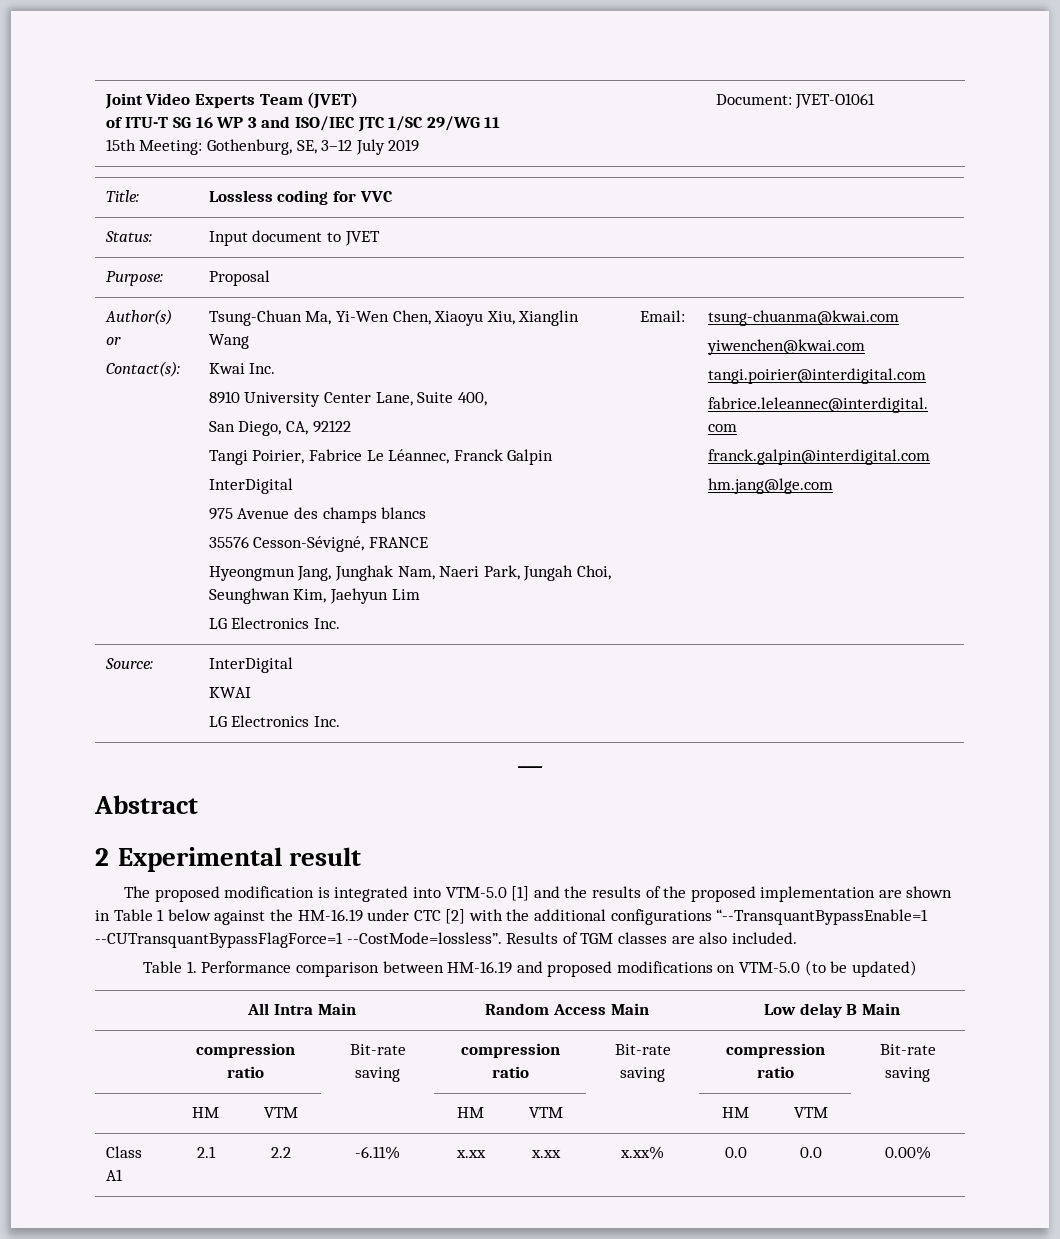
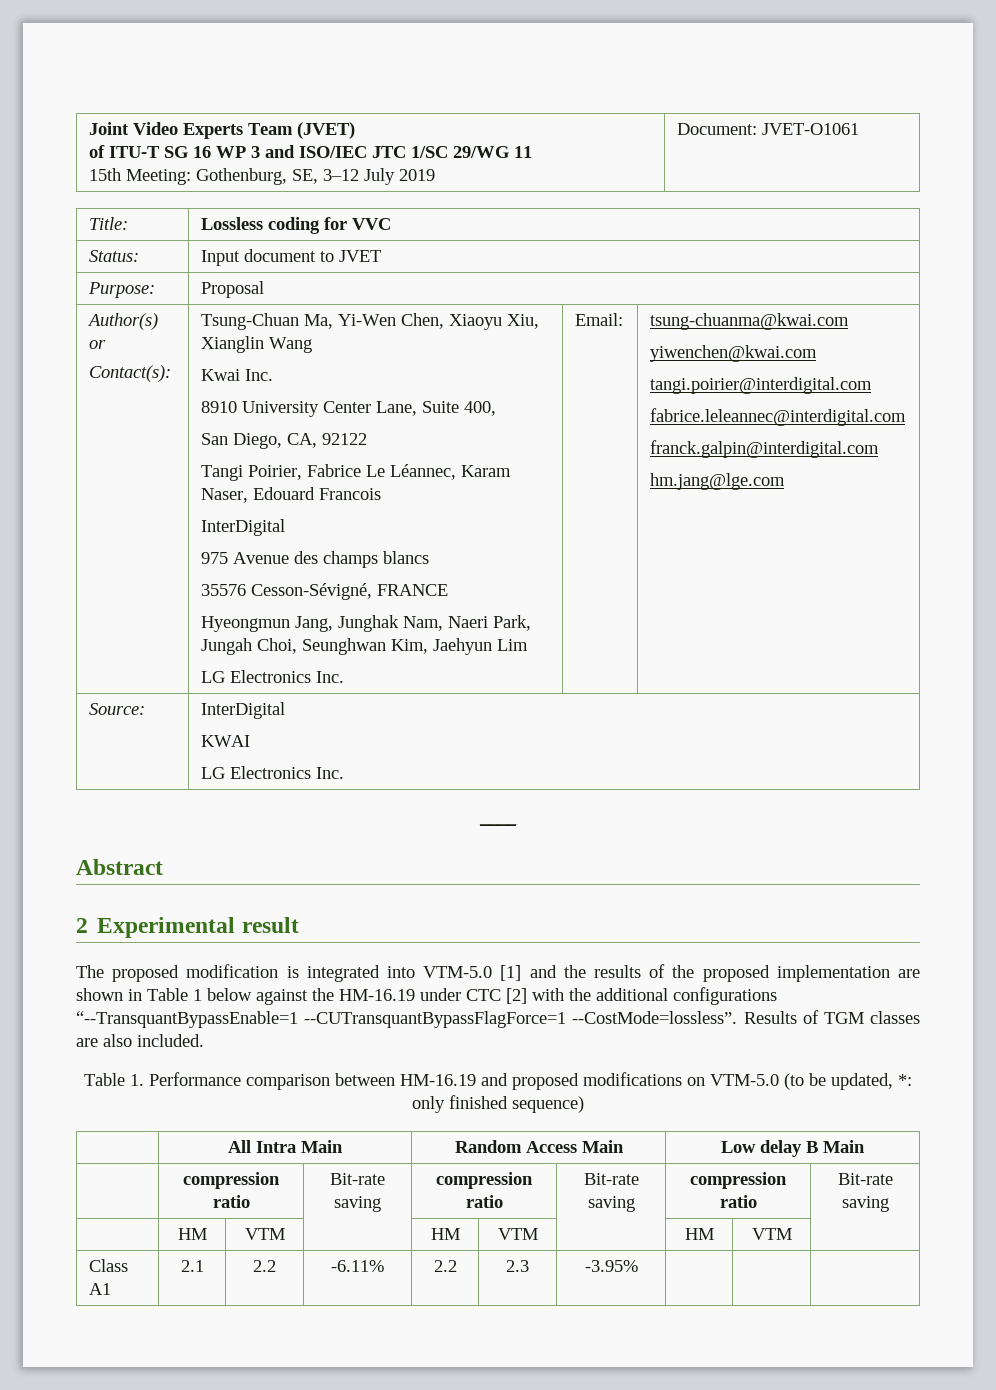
- Tangi Poirier, Fabrice Le Léannec, Franck Galpin
+ Tangi Poirier, Fabrice Le Léannec, Karam Naser, Edouard Francois
- Table 1. Performance comparison between HM-16.19 and proposed modifications on VTM-5.0 (to be updated)
+ Table 1. Performance comparison between HM-16.19 and proposed modifications on VTM-5.0 (to be updated, *: only finished sequence)
- Class A1 | 2.1 | 2.2 | -6.11% | x.xx | x.xx | x.xx% | 0.0 | 0.0 | 0.00%
+ Class A1 | 2.1 | 2.2 | -6.11% | 2.2 | 2.3 | -3.95% | | |

